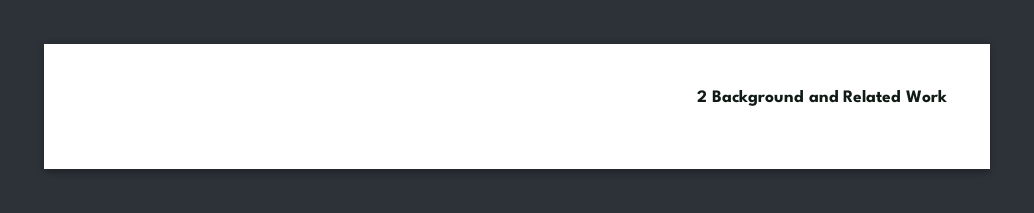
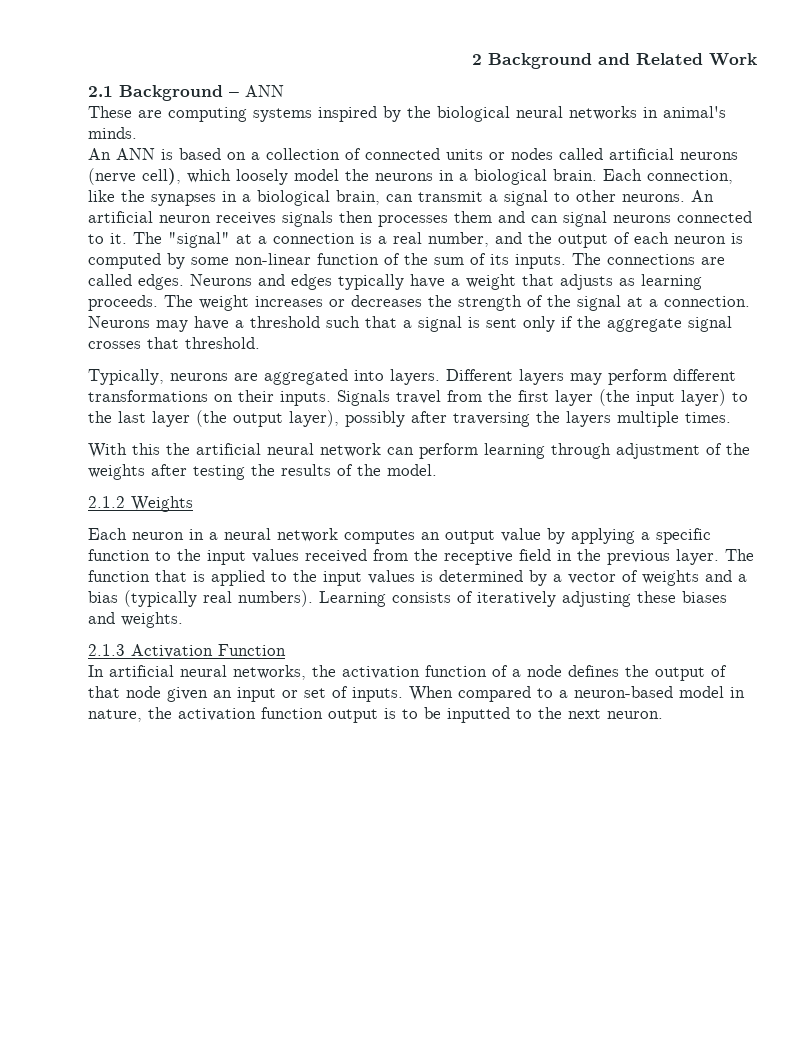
+ 2.1 Background – ANN
+ These are computing systems inspired by the biological neural networks in animal's minds.
+ An ANN is based on a collection of connected units or nodes called artificial neurons (nerve cell), which loosely model the neurons in a biological brain. Each connection, like the synapses in a biological brain, can transmit a signal to other neurons. An artificial neuron receives signals then processes them and can signal neurons connected to it. The "signal" at a connection is a real number, and the output of each neuron is computed by some non-linear function of the sum of its inputs. The connections are called edges. Neurons and edges typically have a weight that adjusts as learning proceeds. The weight increases or decreases the strength of the signal at a connection. Neurons may have a threshold such that a signal is sent only if the aggregate signal crosses that threshold.
+ Typically, neurons are aggregated into layers. Different layers may perform different transformations on their inputs. Signals travel from the first layer (the input layer) to the last layer (the output layer), possibly after traversing the layers multiple times.
+ With this the artificial neural network can perform learning through adjustment of the weights after testing the results of the model.
+ 2.1.2 Weights
+ Each neuron in a neural network computes an output value by applying a specific function to the input values received from the receptive field in the previous layer. The function that is applied to the input values is determined by a vector of weights and a bias (typically real numbers). Learning consists of iteratively adjusting these biases and weights.
+ 2.1.3 Activation Function
+ In artificial neural networks, the activation function of a node defines the output of that node given an input or set of inputs. When compared to a neuron-based model in nature, the activation function output is to be inputted to the next neuron.

